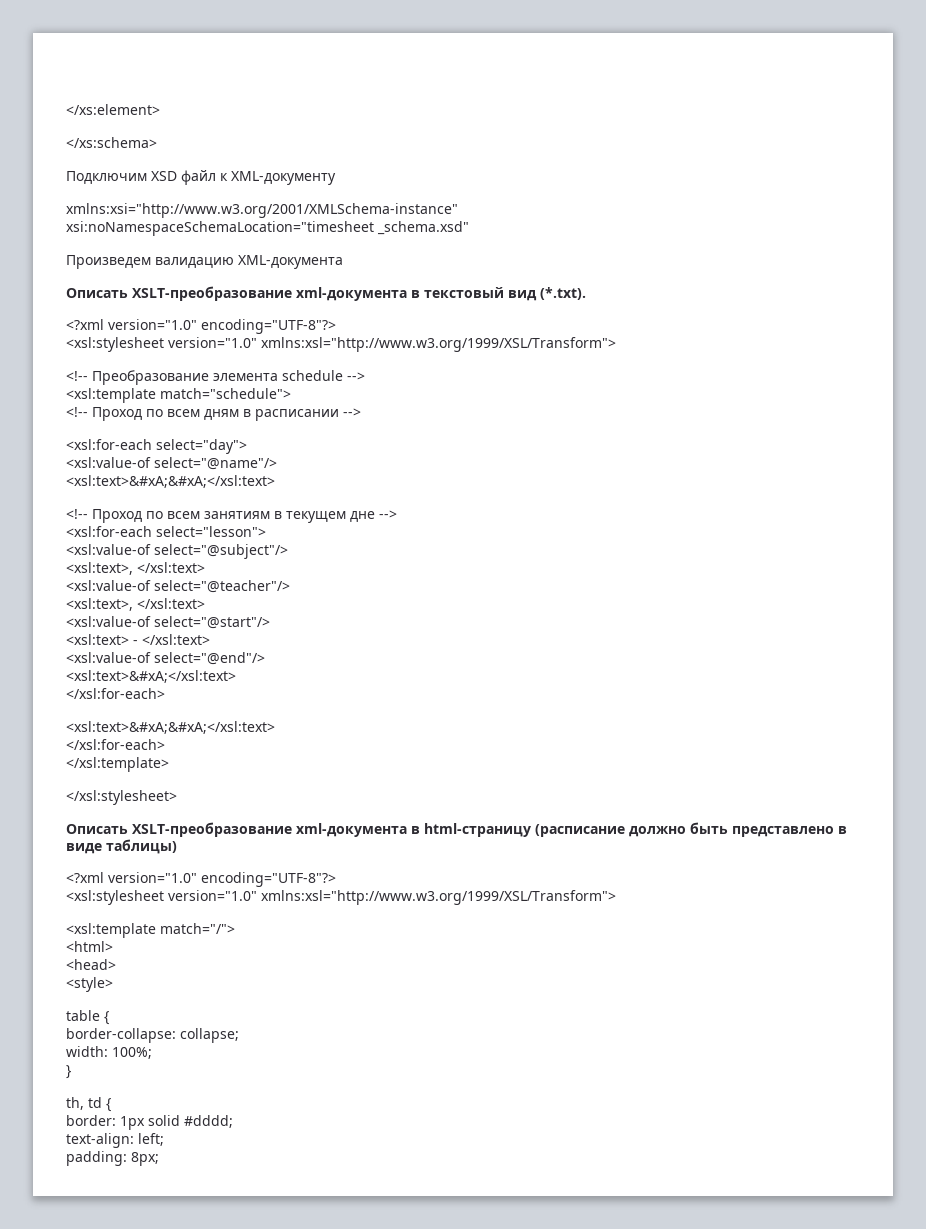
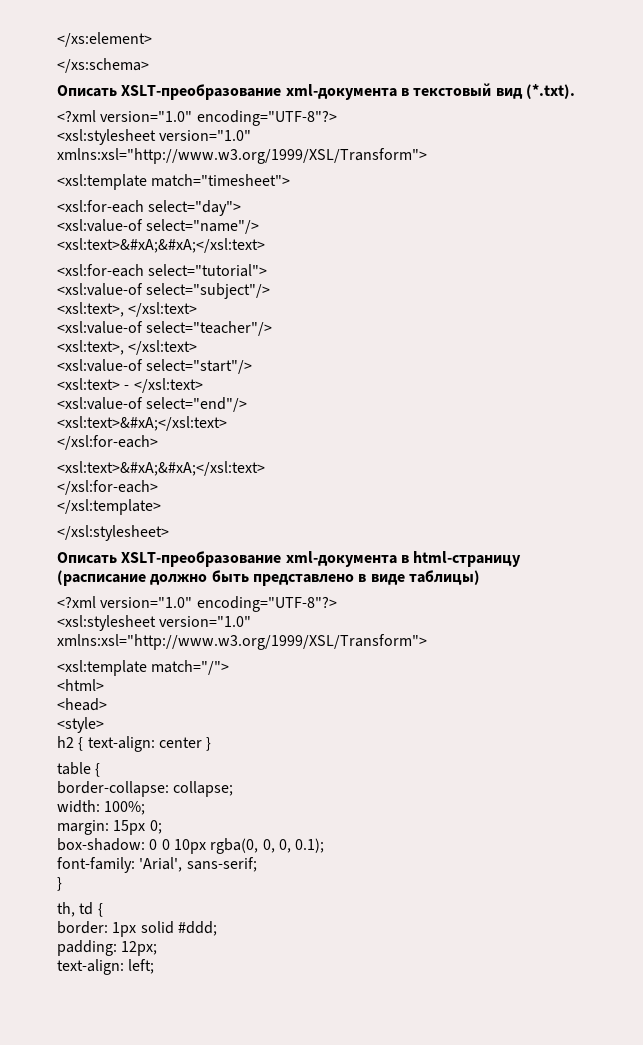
- Подключим XSD файл к XML-документу
- xmlns:xsi="http://www.w3.org/2001/XMLSchema-instance"
- xsi:noNamespaceSchemaLocation="timesheet _schema.xsd"
- Произведем валидацию XML-документа
- <!-- Преобразование элемента schedule -->
- <xsl:template match="schedule">
- <!-- Проход по всем дням в расписании -->
+ <xsl:template match="timesheet">
- <xsl:value-of select="@name"/>
+ <xsl:value-of select="name"/>
  <xsl:text>&#xA;&#xA;</xsl:text>
- <!-- Проход по всем занятиям в текущем дне -->
- <xsl:for-each select="lesson">
- <xsl:value-of select="@subject"/>
+ <xsl:for-each select="tutorial">
+ <xsl:value-of select="subject"/>
  <xsl:text>, </xsl:text>
- <xsl:value-of select="@teacher"/>
+ <xsl:value-of select="teacher"/>
  <xsl:text>, </xsl:text>
- <xsl:value-of select="@start"/>
+ <xsl:value-of select="start"/>
- <xsl:value-of select="@end"/>
+ <xsl:value-of select="end"/>
+ h2 { text-align: center }
+ margin: 15px 0;
+ box-shadow: 0 0 10px rgba(0, 0, 0, 0.1);
+ font-family: 'Arial', sans-serif;
- border: 1px solid #dddd;
+ border: 1px solid #ddd;
+ padding: 12px;
- padding: 8px;

